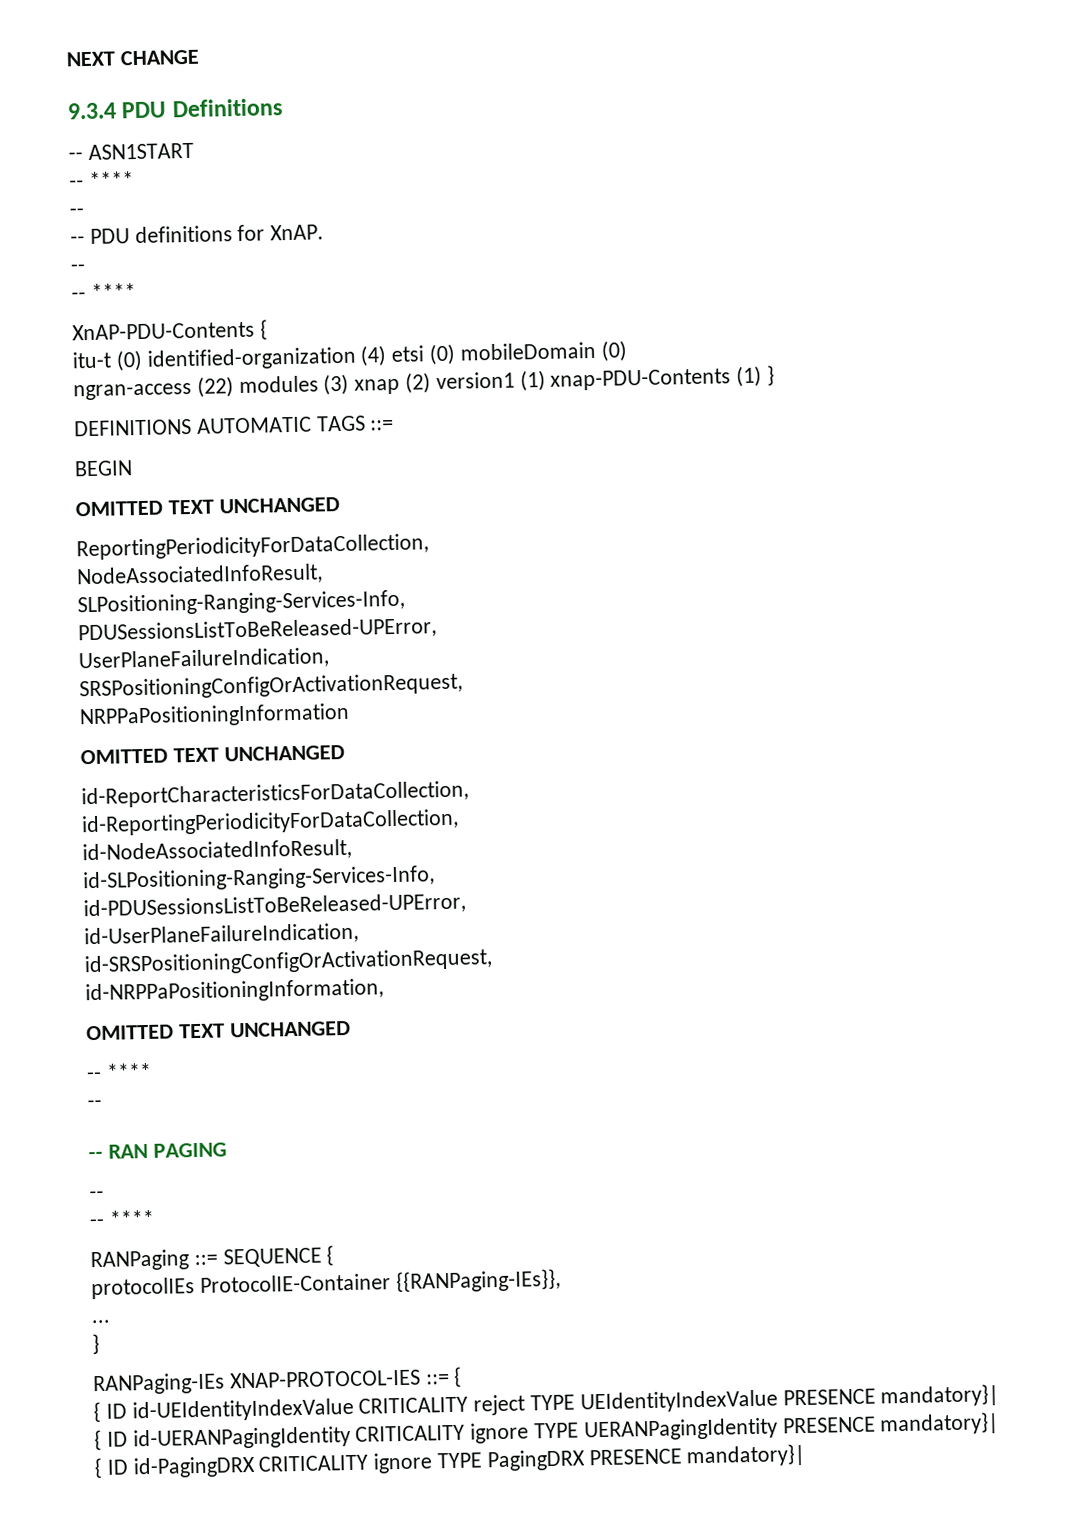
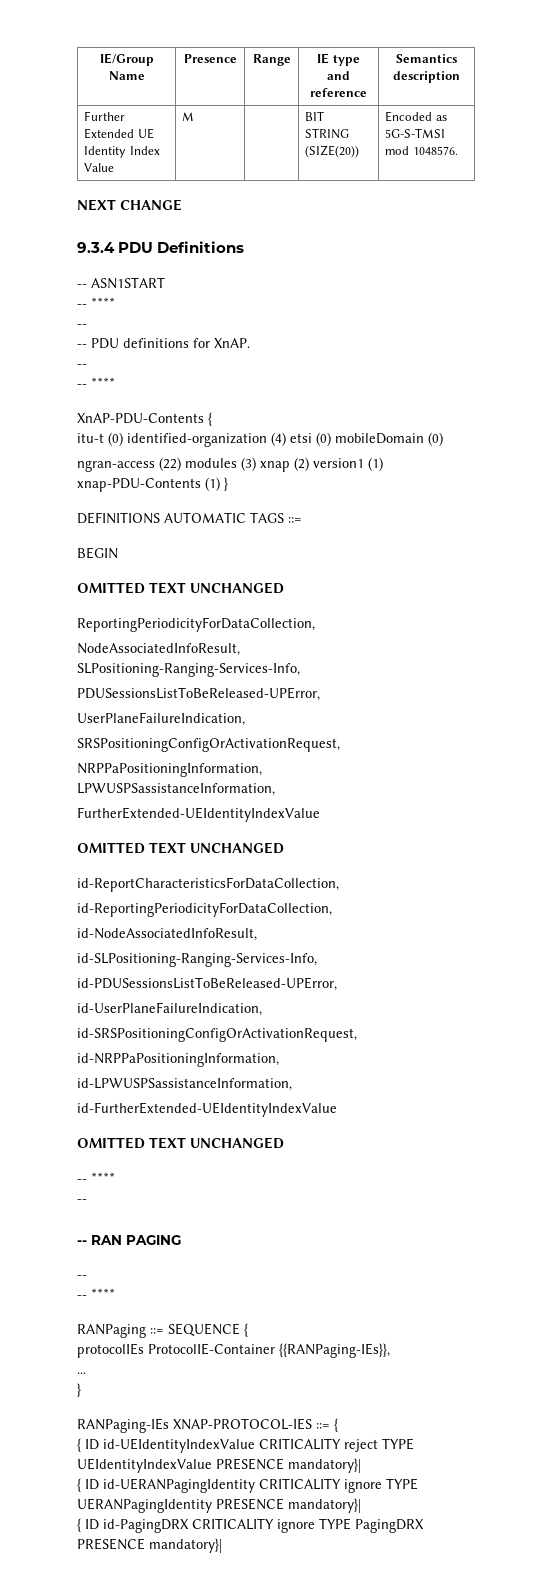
+ IE/Group Name | Presence | Range | IE type and reference | Semantics description
+ Further Extended UE Identity Index Value | M | | BIT STRING (SIZE(20)) | Encoded as 5G-S-TMSI mod 1048576.
- NRPPaPositioningInformation
+ NRPPaPositioningInformation,
+ LPWUSPSassistanceInformation,
+ FurtherExtended-UEIdentityIndexValue
+ id-LPWUSPSassistanceInformation,
+ id-FurtherExtended-UEIdentityIndexValue

